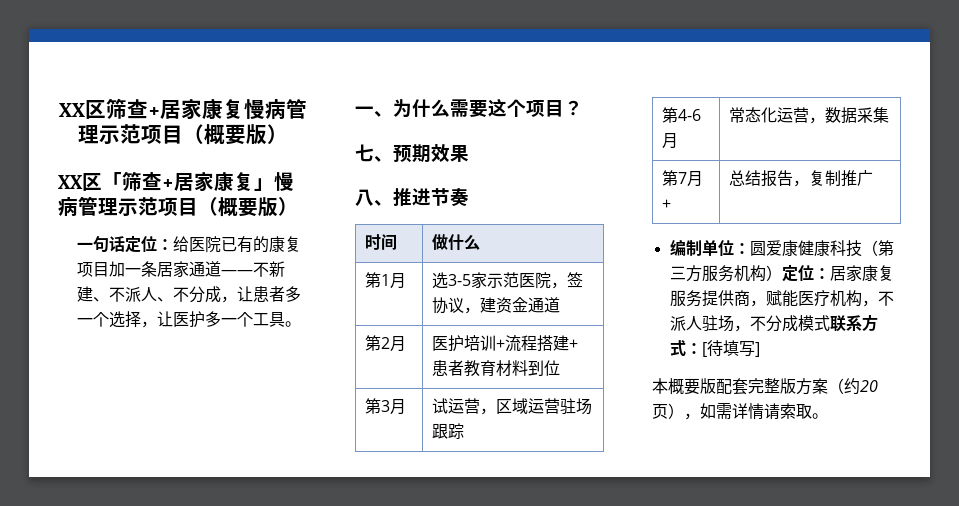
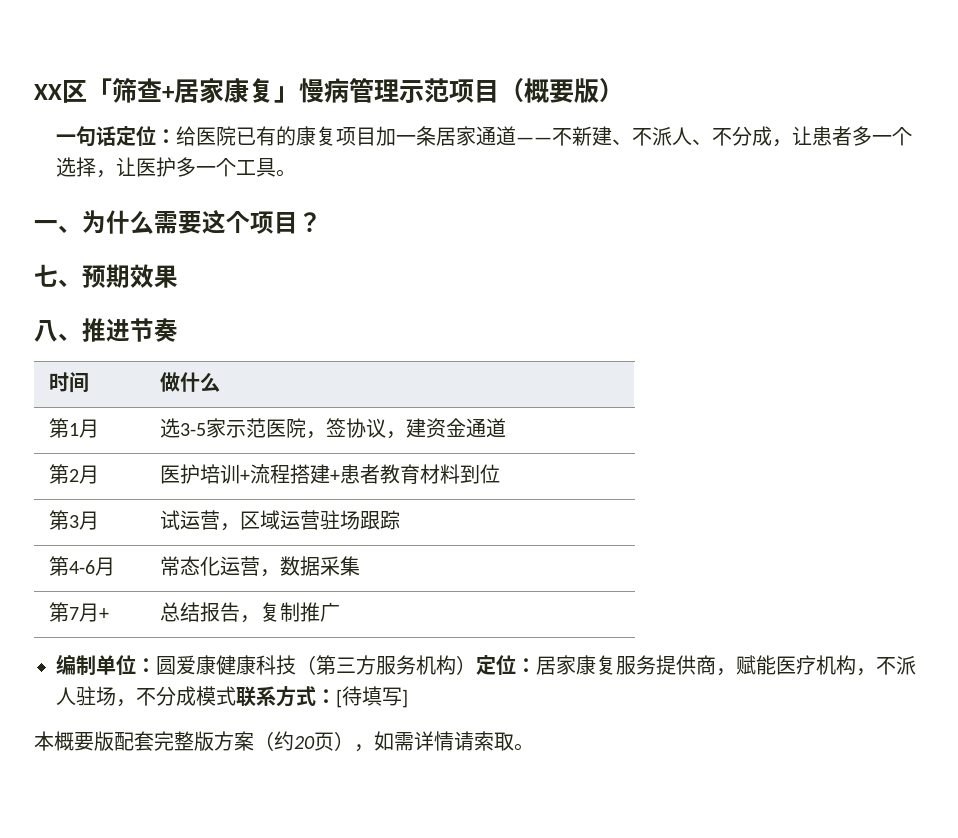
- XX区筛查+居家康复慢病管理示范项目（概要版）

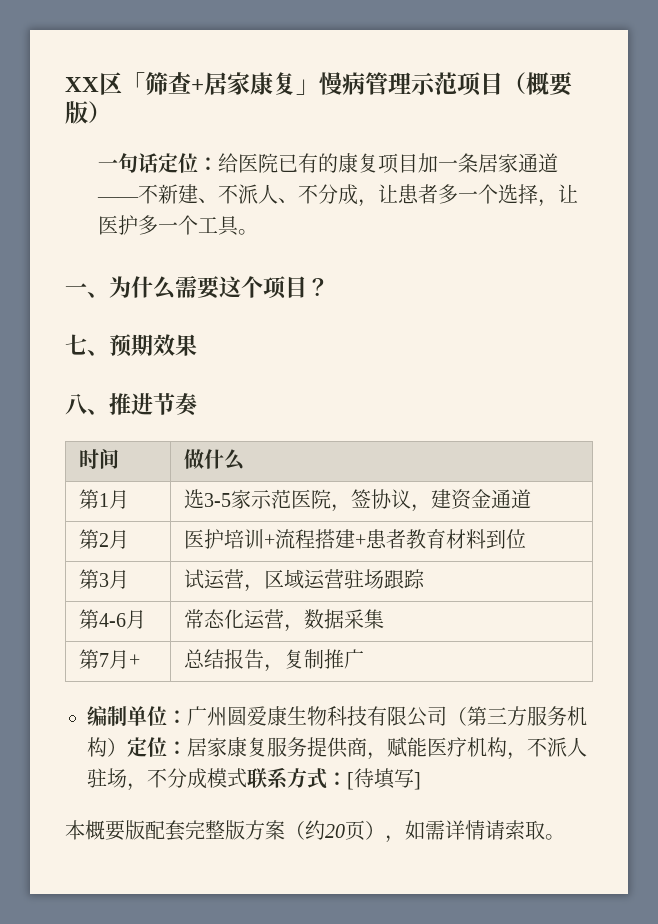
- 编制单位：圆爱康健康科技（第三方服务机构）定位：居家康复服务提供商，赋能医疗机构，不派人驻场，不分成模式联系方式：[待填写]
+ 编制单位：广州圆爱康生物科技有限公司（第三方服务机构）定位：居家康复服务提供商，赋能医疗机构，不派人驻场，不分成模式联系方式：[待填写]

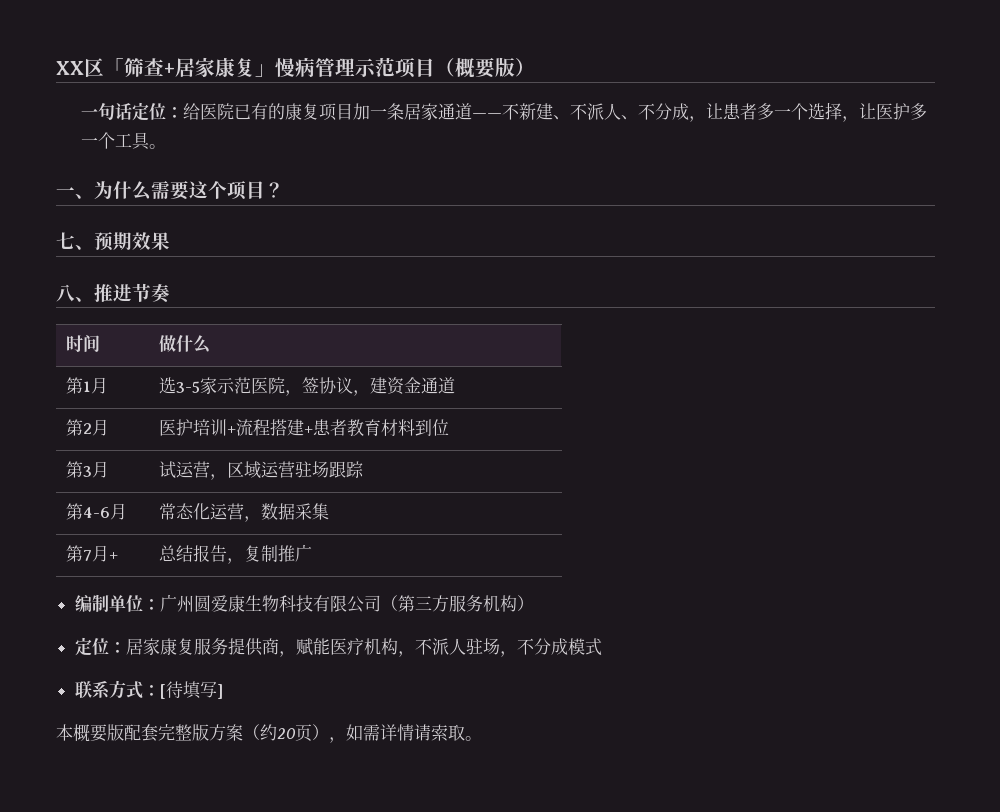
- 编制单位：广州圆爱康生物科技有限公司（第三方服务机构）定位：居家康复服务提供商，赋能医疗机构，不派人驻场，不分成模式联系方式：[待填写]
+ 编制单位：广州圆爱康生物科技有限公司（第三方服务机构）
+ 定位：居家康复服务提供商，赋能医疗机构，不派人驻场，不分成模式
+ 联系方式：[待填写]

